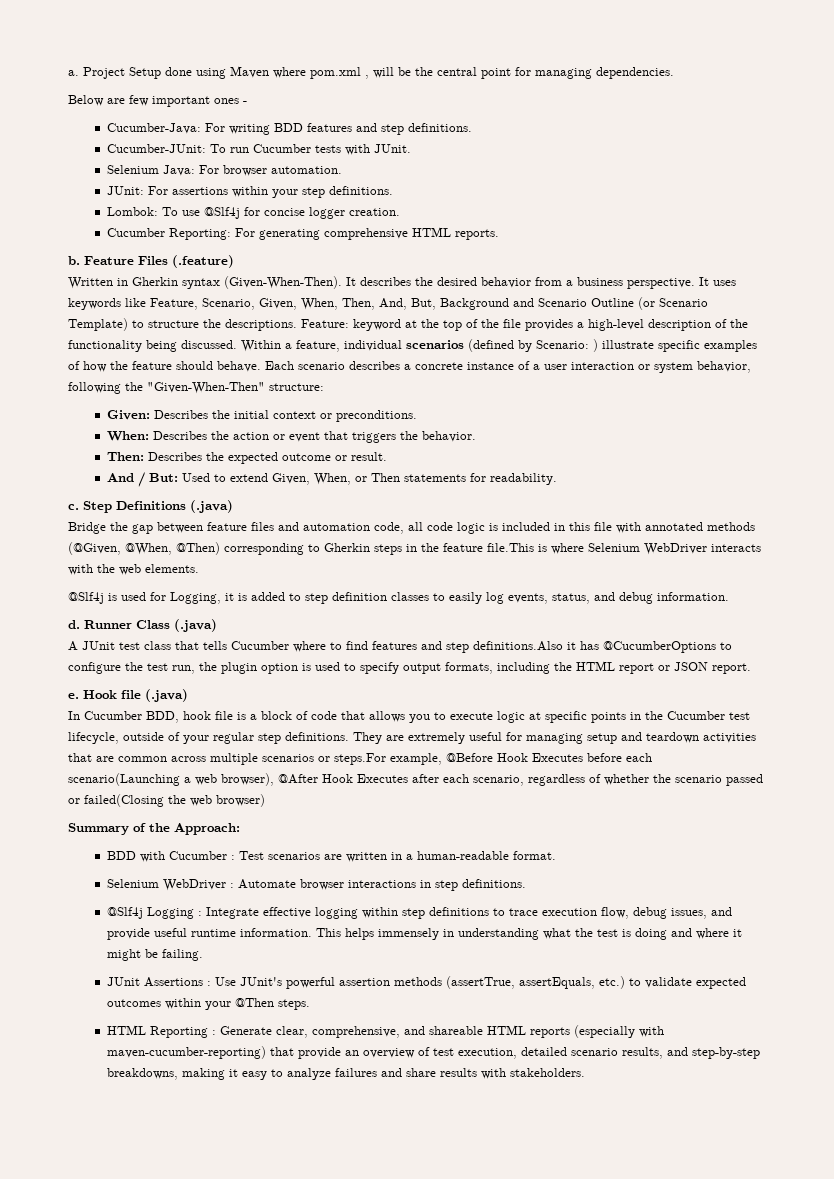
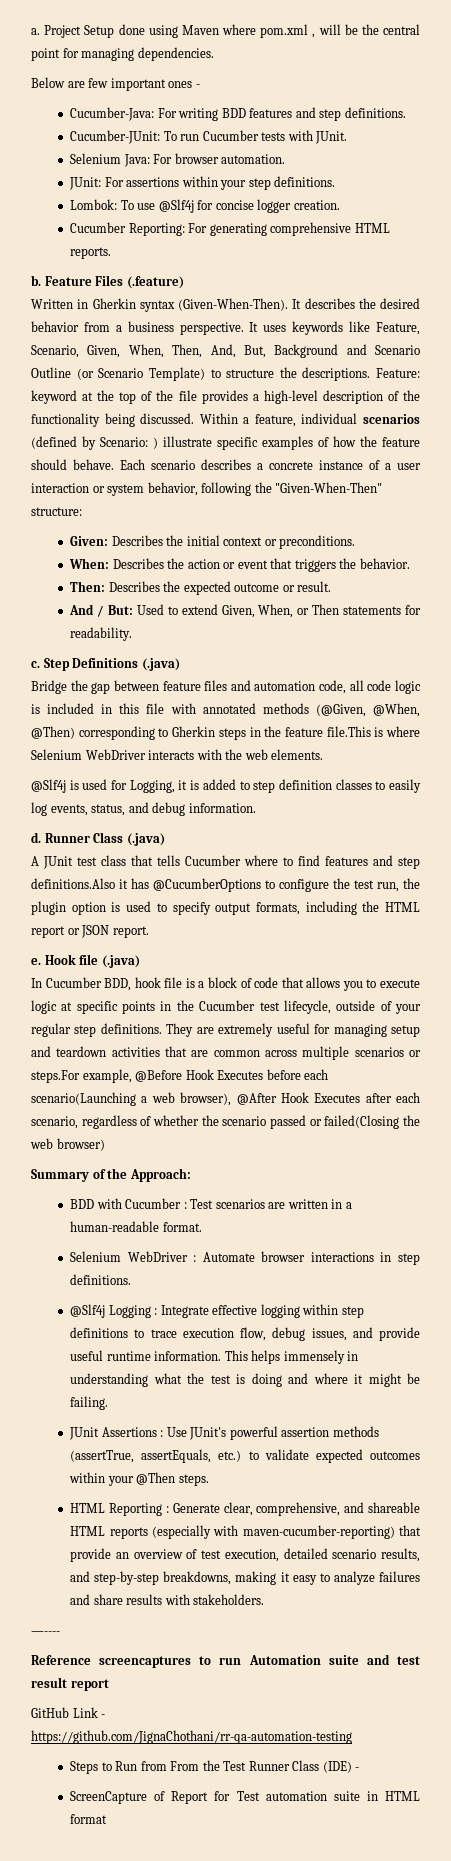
+ —----
+ Reference screencaptures to run Automation suite and test result report
+ GitHub Link - https://github.com/JignaChothani/rr-qa-automation-testing
+ Steps to Run from From the Test Runner Class (IDE) -
+ ScreenCapture of Report for Test automation suite in HTML format

